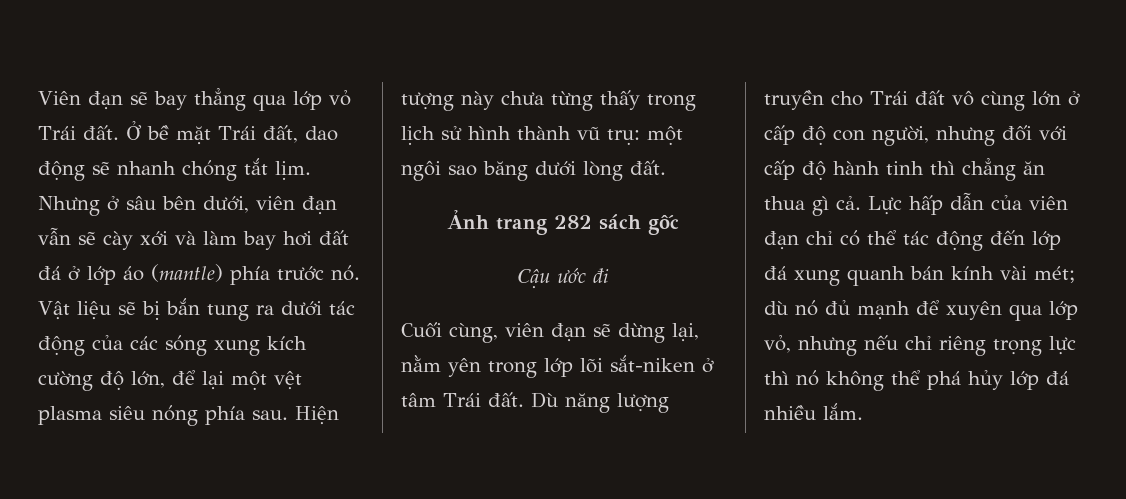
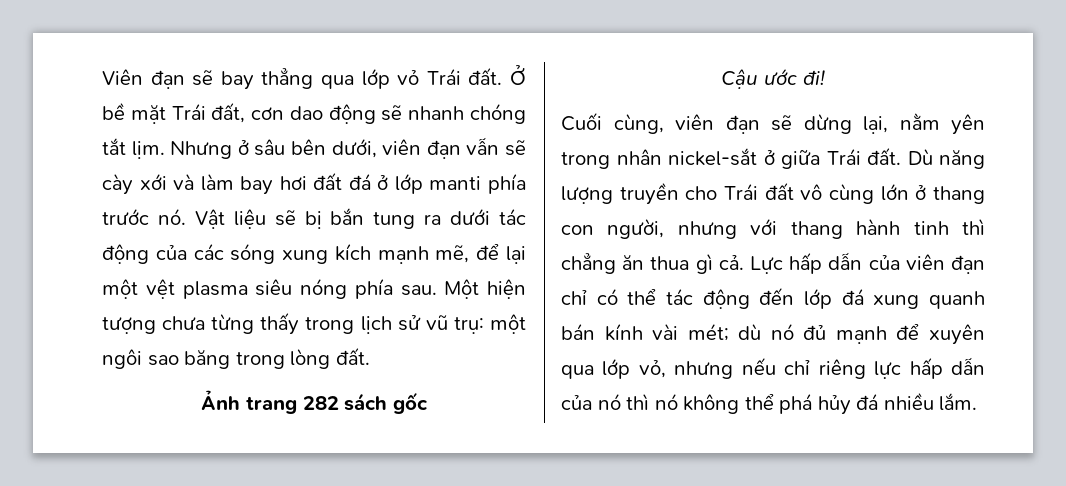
- Ở bề mặt Trái đất, dao động sẽ nhanh chóng tắt lịm.
+ Ở bề mặt Trái đất, cơn dao động sẽ nhanh chóng tắt lịm.
- Nhưng ở sâu bên dưới, viên đạn vẫn sẽ cày xới và làm bay hơi đất đá ở lớp áo (mantle) phía trước nó.
+ Nhưng ở sâu bên dưới, viên đạn vẫn sẽ cày xới và làm bay hơi đất đá ở lớp manti phía trước nó.
- Vật liệu sẽ bị bắn tung ra dưới tác động của các sóng xung kích cường độ lớn, để lại một vệt plasma siêu nóng phía sau.
+ Vật liệu sẽ bị bắn tung ra dưới tác động của các sóng xung kích mạnh mẽ, để lại một vệt plasma siêu nóng phía sau.
- Hiện tượng này chưa từng thấy trong lịch sử hình thành vũ trụ: một ngôi sao băng dưới lòng đất.
+ Một hiện tượng chưa từng thấy trong lịch sử vũ trụ: một ngôi sao băng trong lòng đất.
- Cậu ước đi
+ Cậu ước đi!
- Cuối cùng, viên đạn sẽ dừng lại, nằm yên trong lớp lõi sắt-niken ở tâm Trái đất.
+ Cuối cùng, viên đạn sẽ dừng lại, nằm yên trong nhân nickel-sắt ở giữa Trái đất.
- Dù năng lượng truyền cho Trái đất vô cùng lớn ở cấp độ con người, nhưng đối với cấp độ hành tinh thì chẳng ăn thua gì cả.
+ Dù năng lượng truyền cho Trái đất vô cùng lớn ở thang con người, nhưng với thang hành tinh thì chẳng ăn thua gì cả.
- Lực hấp dẫn của viên đạn chỉ có thể tác động đến lớp đá xung quanh bán kính vài mét; dù nó đủ mạnh để xuyên qua lớp vỏ, nhưng nếu chỉ riêng trọng lực thì nó không thể phá hủy lớp đá nhiều lắm.
+ Lực hấp dẫn của viên đạn chỉ có thể tác động đến lớp đá xung quanh bán kính vài mét; dù nó đủ mạnh để xuyên qua lớp vỏ, nhưng nếu chỉ riêng lực hấp dẫn của nó thì nó không thể phá hủy đá nhiều lắm.

